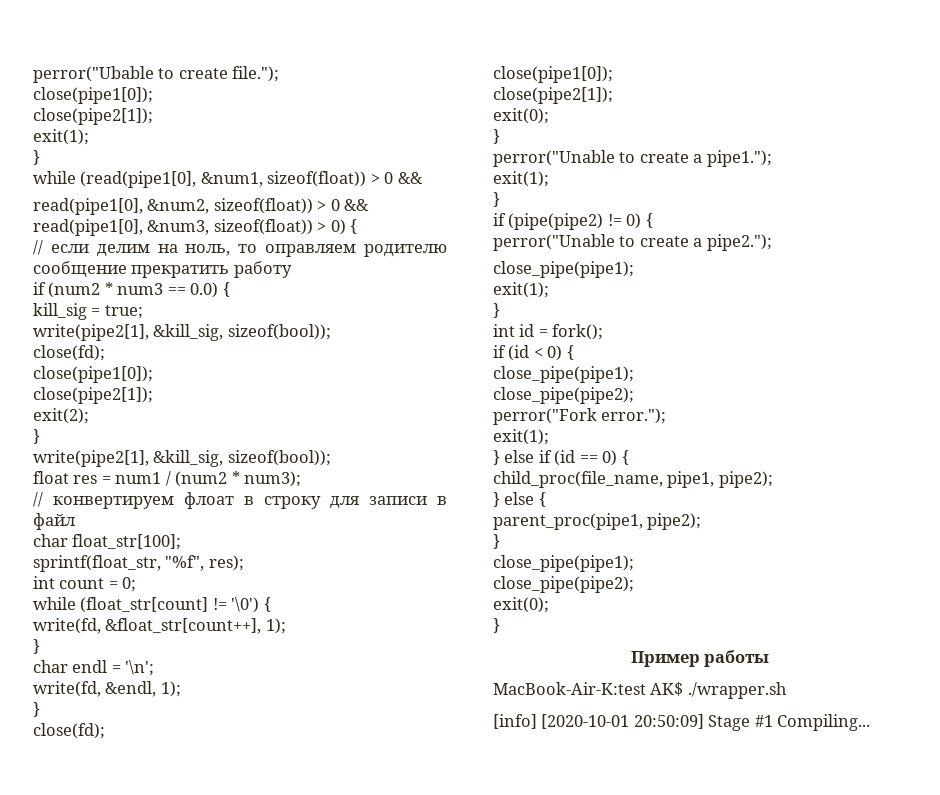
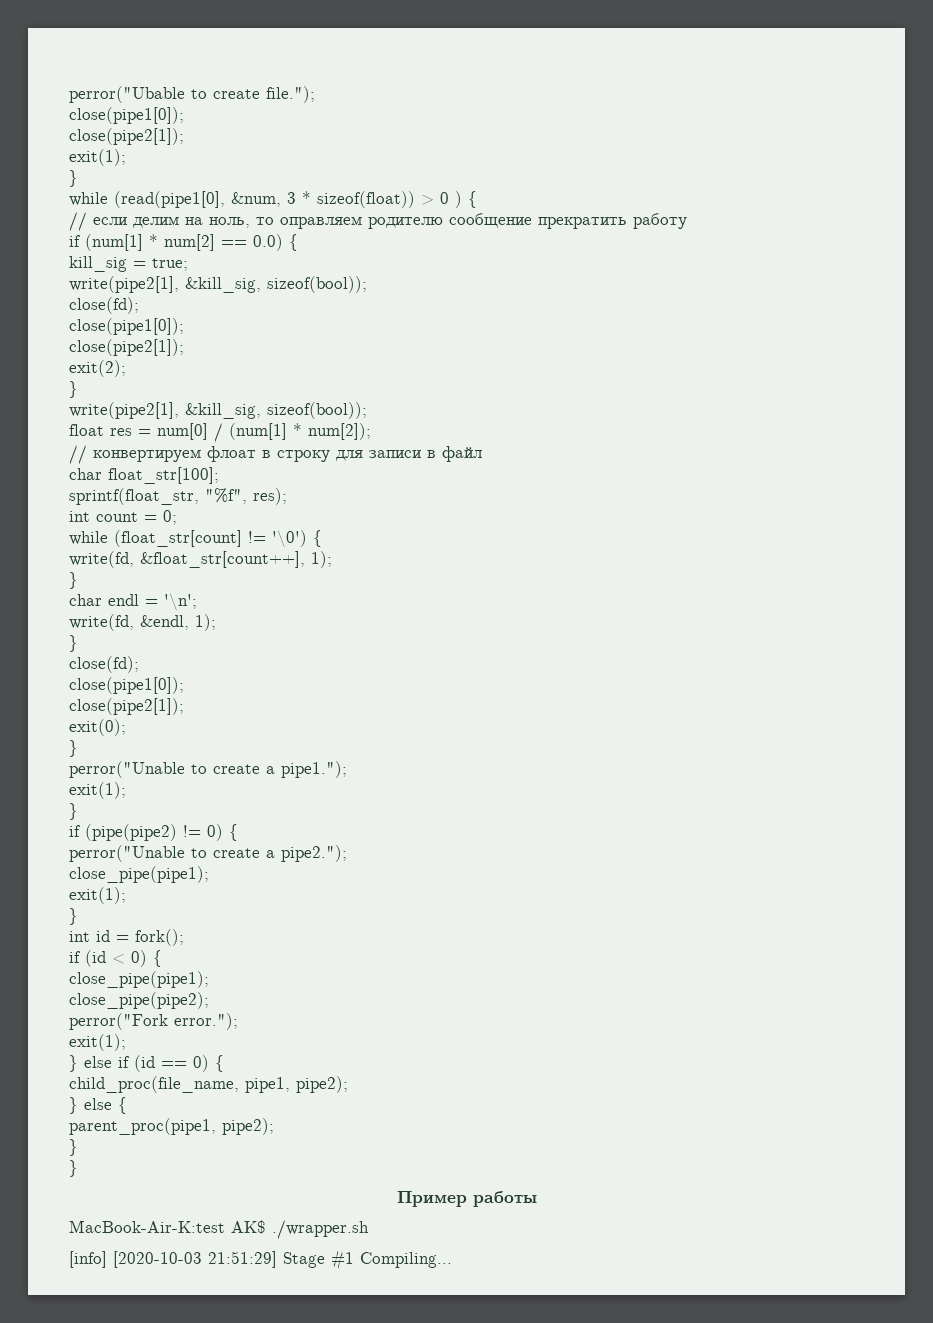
- while (read(pipe1[0], &num1, sizeof(float)) > 0 &&
- read(pipe1[0], &num2, sizeof(float)) > 0 && read(pipe1[0], &num3, sizeof(float)) > 0) {
+ while (read(pipe1[0], &num, 3 * sizeof(float)) > 0 ) {
- if (num2 * num3 == 0.0) {
+ if (num[1] * num[2] == 0.0) {
- float res = num1 / (num2 * num3);
+ float res = num[0] / (num[1] * num[2]);
  parent_proc(pipe1, pipe2);
  }
- close_pipe(pipe1);
- close_pipe(pipe2);
- exit(0);
- [info] [2020-10-01 20:50:09] Stage #1 Compiling...
+ [info] [2020-10-03 21:51:29] Stage #1 Compiling...

